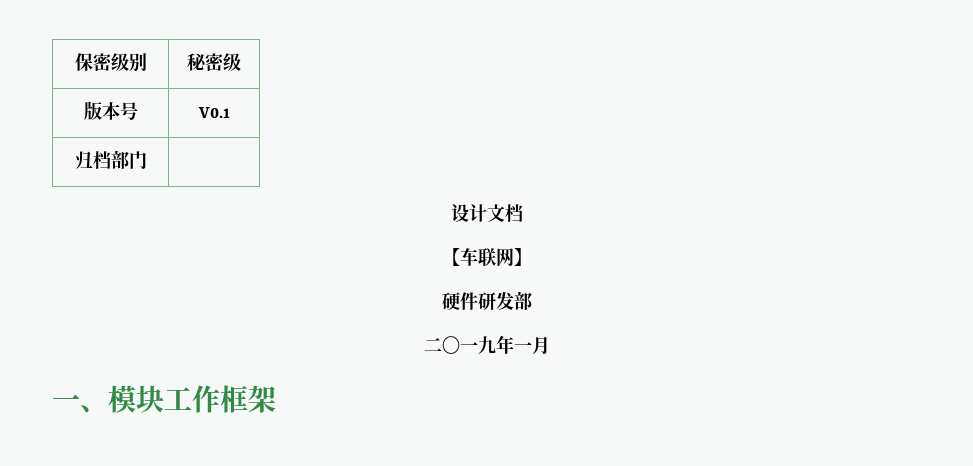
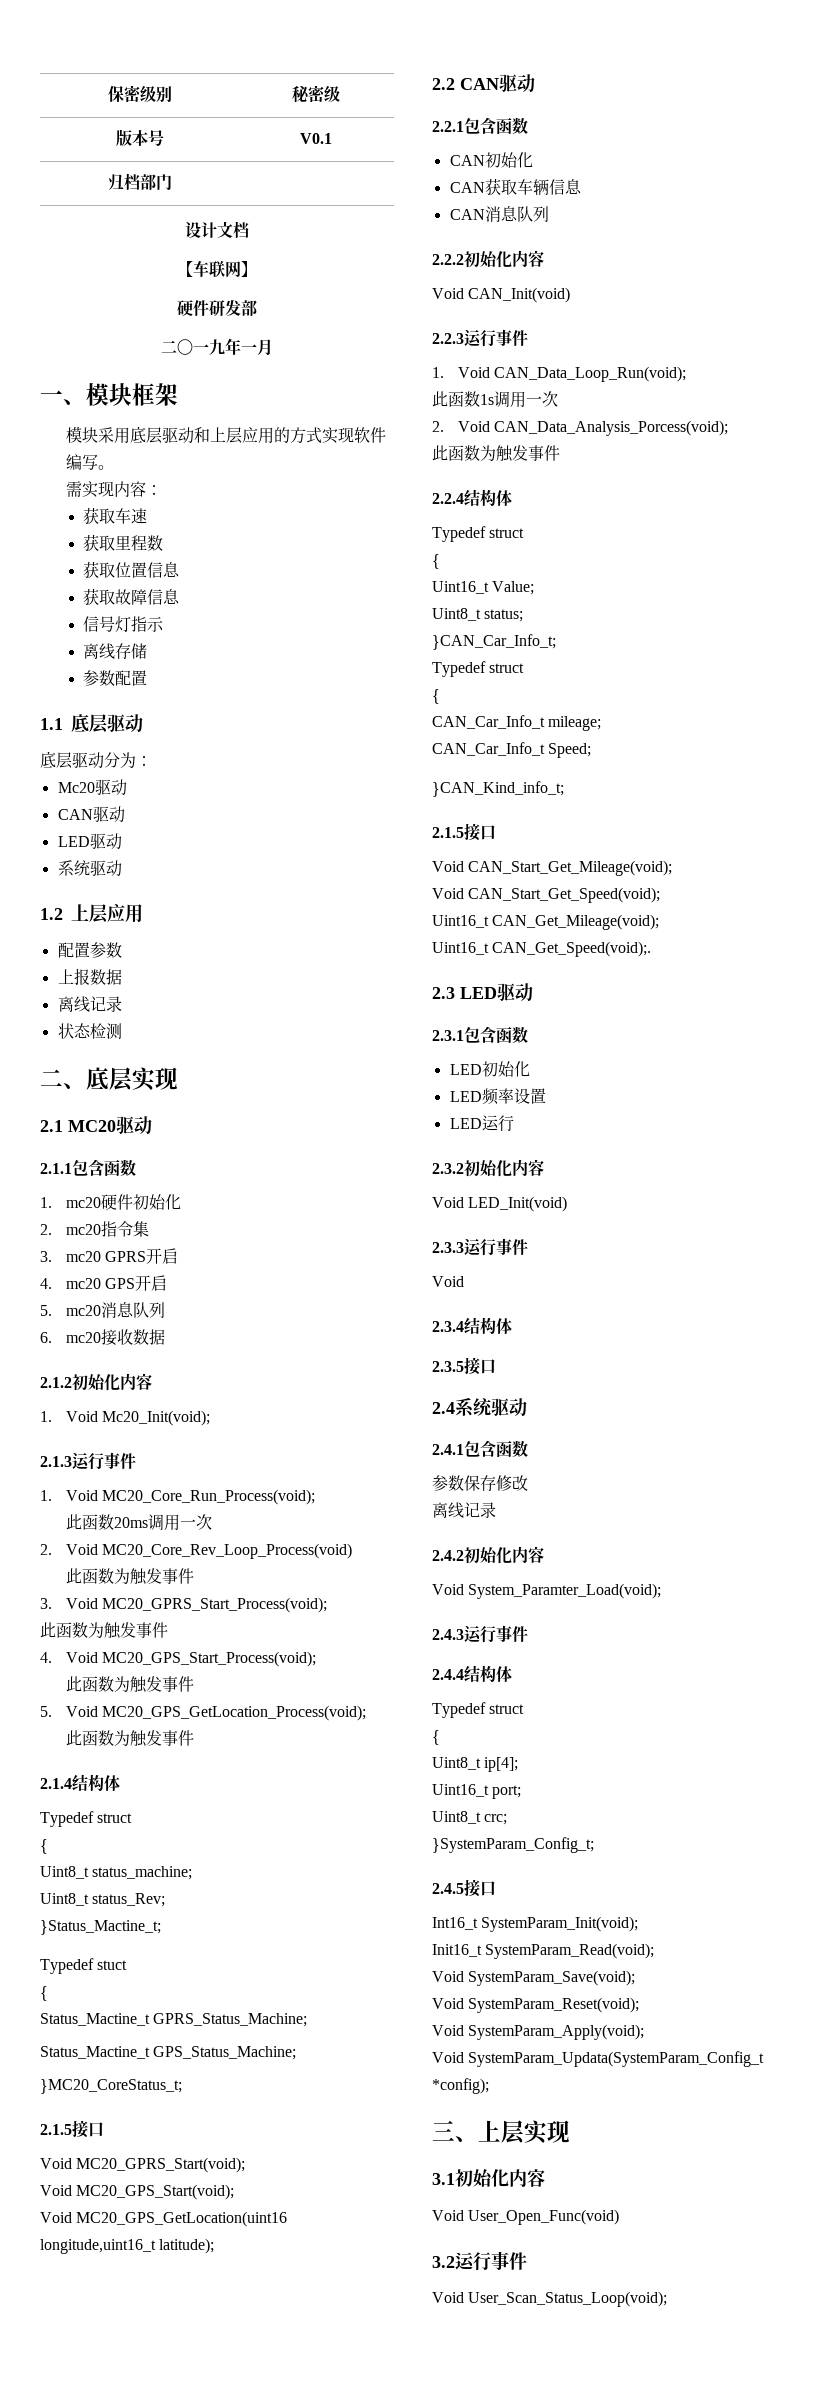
- 一、模块工作框架
+ 一、模块框架
+ 模块采用底层驱动和上层应用的方式实现软件编写。
+ 需实现内容：
+ 获取车速
+ 获取里程数
+ 获取位置信息
+ 获取故障信息
+ 信号灯指示
+ 离线存储
+ 参数配置
+ 1.1底层驱动
+ 底层驱动分为：
+ Mc20驱动
+ CAN驱动
+ LED驱动
+ 系统驱动
+ 1.2上层应用
+ 配置参数
+ 上报数据
+ 离线记录
+ 状态检测
+ 二、底层实现
+ 2.1 MC20驱动
+ 2.1.1包含函数
+ 1. mc20硬件初始化
+ 2. mc20指令集
+ 3. mc20 GPRS开启
+ 4. mc20 GPS开启
+ 5. mc20消息队列
+ 6. mc20接收数据
+ 2.1.2初始化内容
+ 1. Void Mc20_Init(void);
+ 2.1.3运行事件
+ 1. Void MC20_Core_Run_Process(void);
+ 此函数20ms调用一次
+ 2. Void MC20_Core_Rev_Loop_Process(void)
+ 此函数为触发事件
+ 3. Void MC20_GPRS_Start_Process(void);
+ 此函数为触发事件
+ 4. Void MC20_GPS_Start_Process(void);
+ 此函数为触发事件
+ 5. Void MC20_GPS_GetLocation_Process(void);
+ 此函数为触发事件
+ 2.1.4结构体
+ Typedef struct
+ {
+ Uint8_t status_machine;
+ Uint8_t status_Rev;
+ }Status_Mactine_t;
+ Typedef stuct
+ {
+ Status_Mactine_t GPRS_Status_Machine;
+ Status_Mactine_t GPS_Status_Machine;
+ }MC20_CoreStatus_t;
+ 2.1.5接口
+ Void MC20_GPRS_Start(void);
+ Void MC20_GPS_Start(void);
+ Void MC20_GPS_GetLocation(uint16 longitude,uint16_t latitude);
+ 2.2 CAN驱动
+ 2.2.1包含函数
+ CAN初始化
+ CAN获取车辆信息
+ CAN消息队列
+ 2.2.2初始化内容
+ Void CAN_Init(void)
+ 2.2.3运行事件
+ 1. Void CAN_Data_Loop_Run(void);
+ 此函数1s调用一次
+ 2. Void CAN_Data_Analysis_Porcess(void);
+ 此函数为触发事件
+ 2.2.4结构体
+ Typedef struct
+ {
+ Uint16_t Value;
+ Uint8_t status;
+ }CAN_Car_Info_t;
+ Typedef struct
+ {
+ CAN_Car_Info_t mileage;
+ CAN_Car_Info_t Speed;
+ }CAN_Kind_info_t;
+ 2.1.5接口
+ Void CAN_Start_Get_Mileage(void);
+ Void CAN_Start_Get_Speed(void);
+ Uint16_t CAN_Get_Mileage(void);
+ Uint16_t CAN_Get_Speed(void);.
+ 2.3 LED驱动
+ 2.3.1包含函数
+ LED初始化
+ LED频率设置
+ LED运行
+ 2.3.2初始化内容
+ Void LED_Init(void)
+ 2.3.3运行事件
+ Void
+ 2.3.4结构体
+ 2.3.5接口
+ 2.4系统驱动
+ 2.4.1包含函数
+ 参数保存修改
+ 离线记录
+ 2.4.2初始化内容
+ Void System_Paramter_Load(void);
+ 2.4.3运行事件
+ 2.4.4结构体
+ Typedef struct
+ {
+ Uint8_t ip[4];
+ Uint16_t port;
+ Uint8_t crc;
+ }SystemParam_Config_t;
+ 2.4.5接口
+ Int16_t SystemParam_Init(void);
+ Init16_t SystemParam_Read(void);
+ Void SystemParam_Save(void);
+ Void SystemParam_Reset(void);
+ Void SystemParam_Apply(void);
+ Void SystemParam_Updata(SystemParam_Config_t *config);
+ 三、上层实现
+ 3.1初始化内容
+ Void User_Open_Func(void)
+ 3.2运行事件
+ Void User_Scan_Status_Loop(void);

